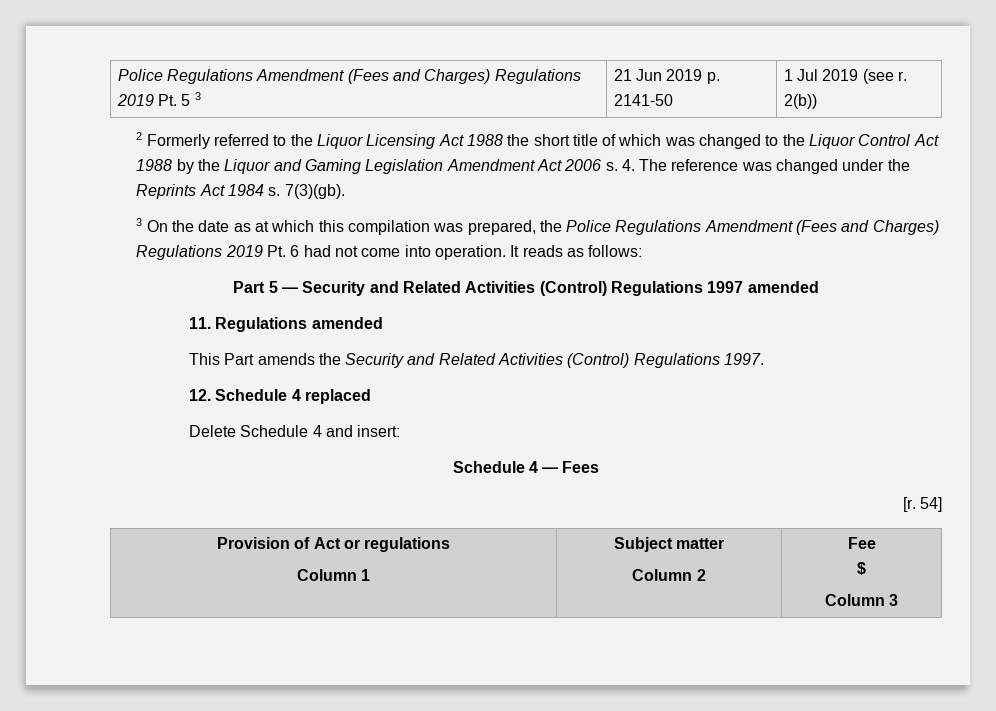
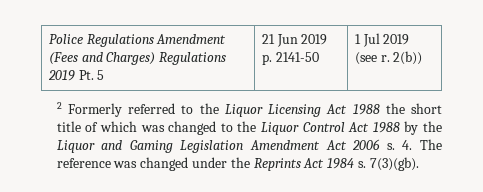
- Police Regulations Amendment (Fees and Charges) Regulations 2019 Pt. 5 3 | 21 Jun 2019 p. 2141-50 | 1 Jul 2019 (see r. 2(b))
+ Police Regulations Amendment (Fees and Charges) Regulations 2019 Pt. 5 | 21 Jun 2019 p. 2141-50 | 1 Jul 2019 (see r. 2(b))
- 3 On the date as at which this compilation was prepared, the Police Regulations Amendment (Fees and Charges) Regulations 2019 Pt. 6 had not come into operation. It reads as follows:
- Part 5 — Security and Related Activities (Control) Regulations 1997 amended
- 11. Regulations amended
- This Part amends the Security and Related Activities (Control) Regulations 1997.
- 12. Schedule 4 replaced
- Delete Schedule 4 and insert:
- Schedule 4 — Fees
- [r. 54]
- Provision of Act or regulations
- Column 1 | Subject matter
- Column 2 | Fee
- $
- Column 3

